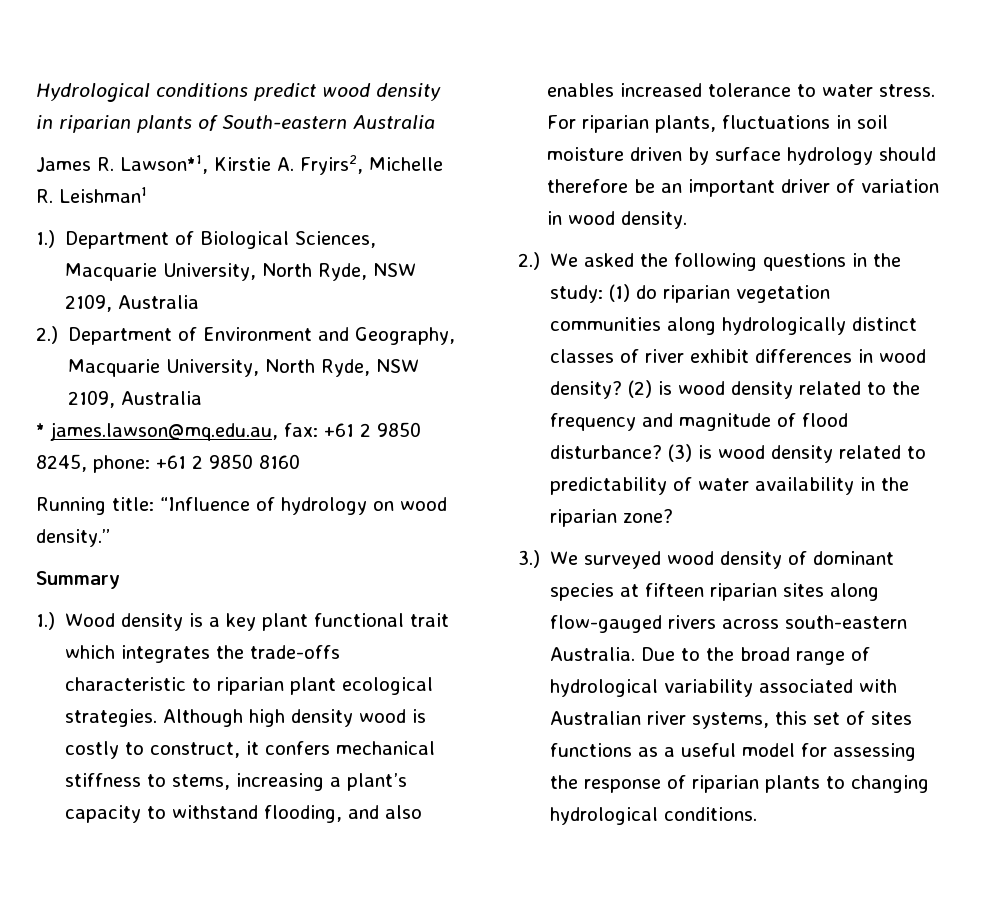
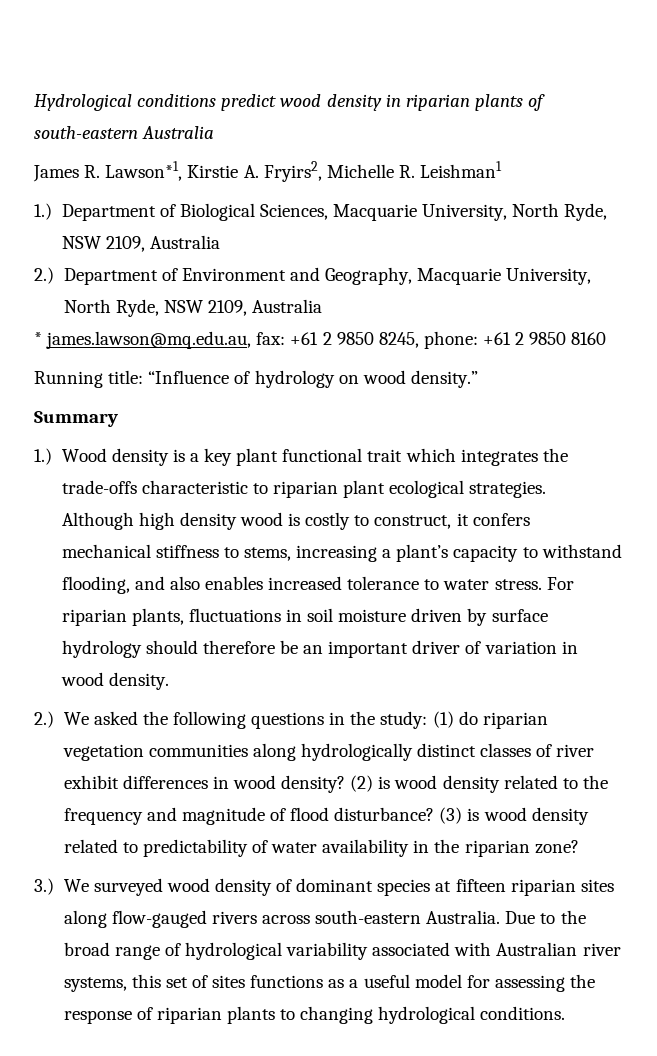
- Hydrological conditions predict wood density in riparian plants of South-eastern Australia
+ Hydrological conditions predict wood density in riparian plants of south-eastern Australia

